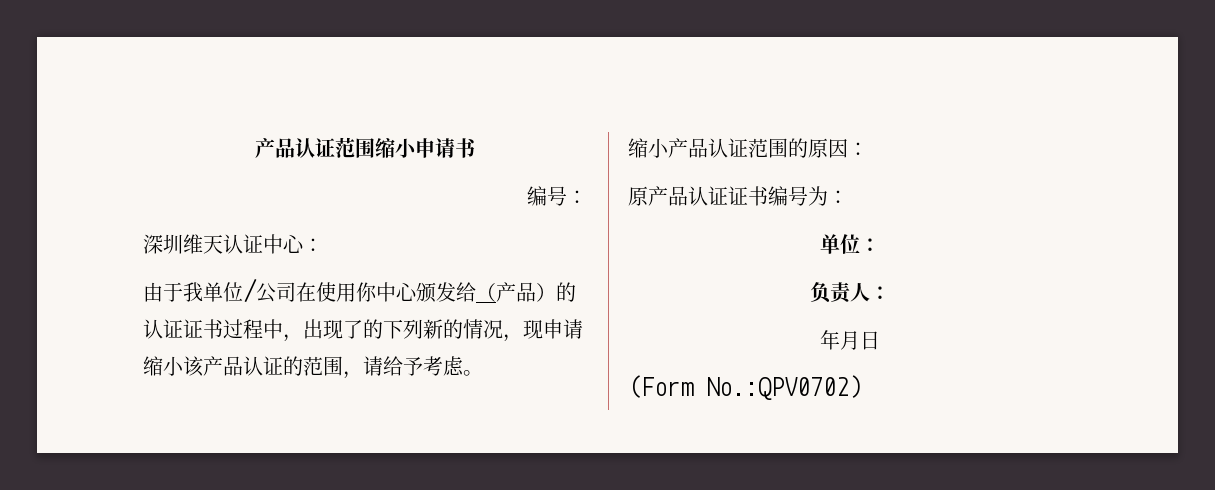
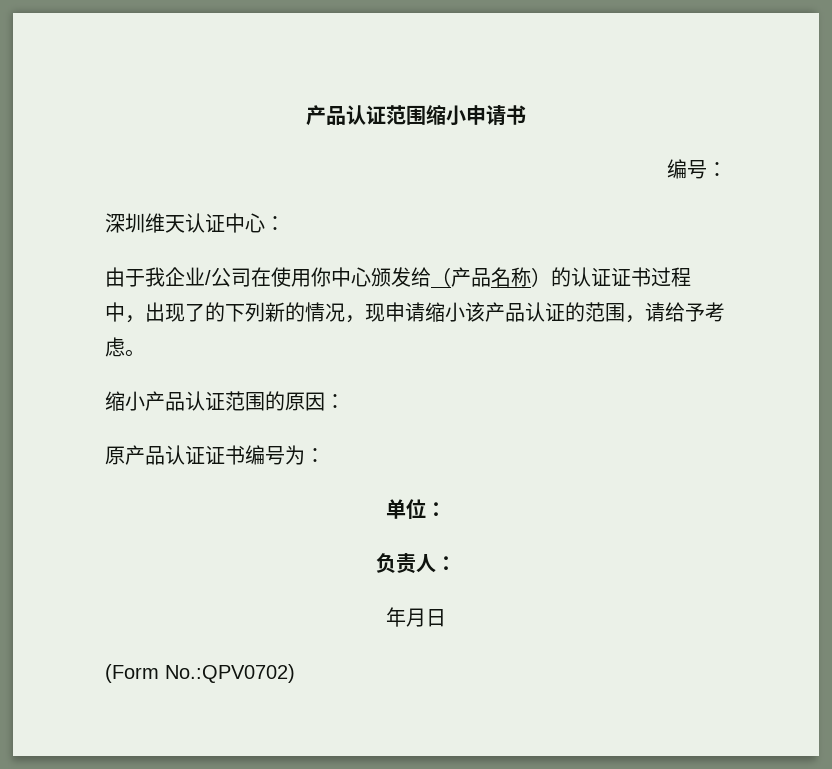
- 由于我单位/公司在使用你中心颁发给（产品）的认证证书过程中，出现了的下列新的情况，现申请缩小该产品认证的范围，请给予考虑。
+ 由于我企业/公司在使用你中心颁发给（产品名称）的认证证书过程中，出现了的下列新的情况，现申请缩小该产品认证的范围，请给予考虑。

